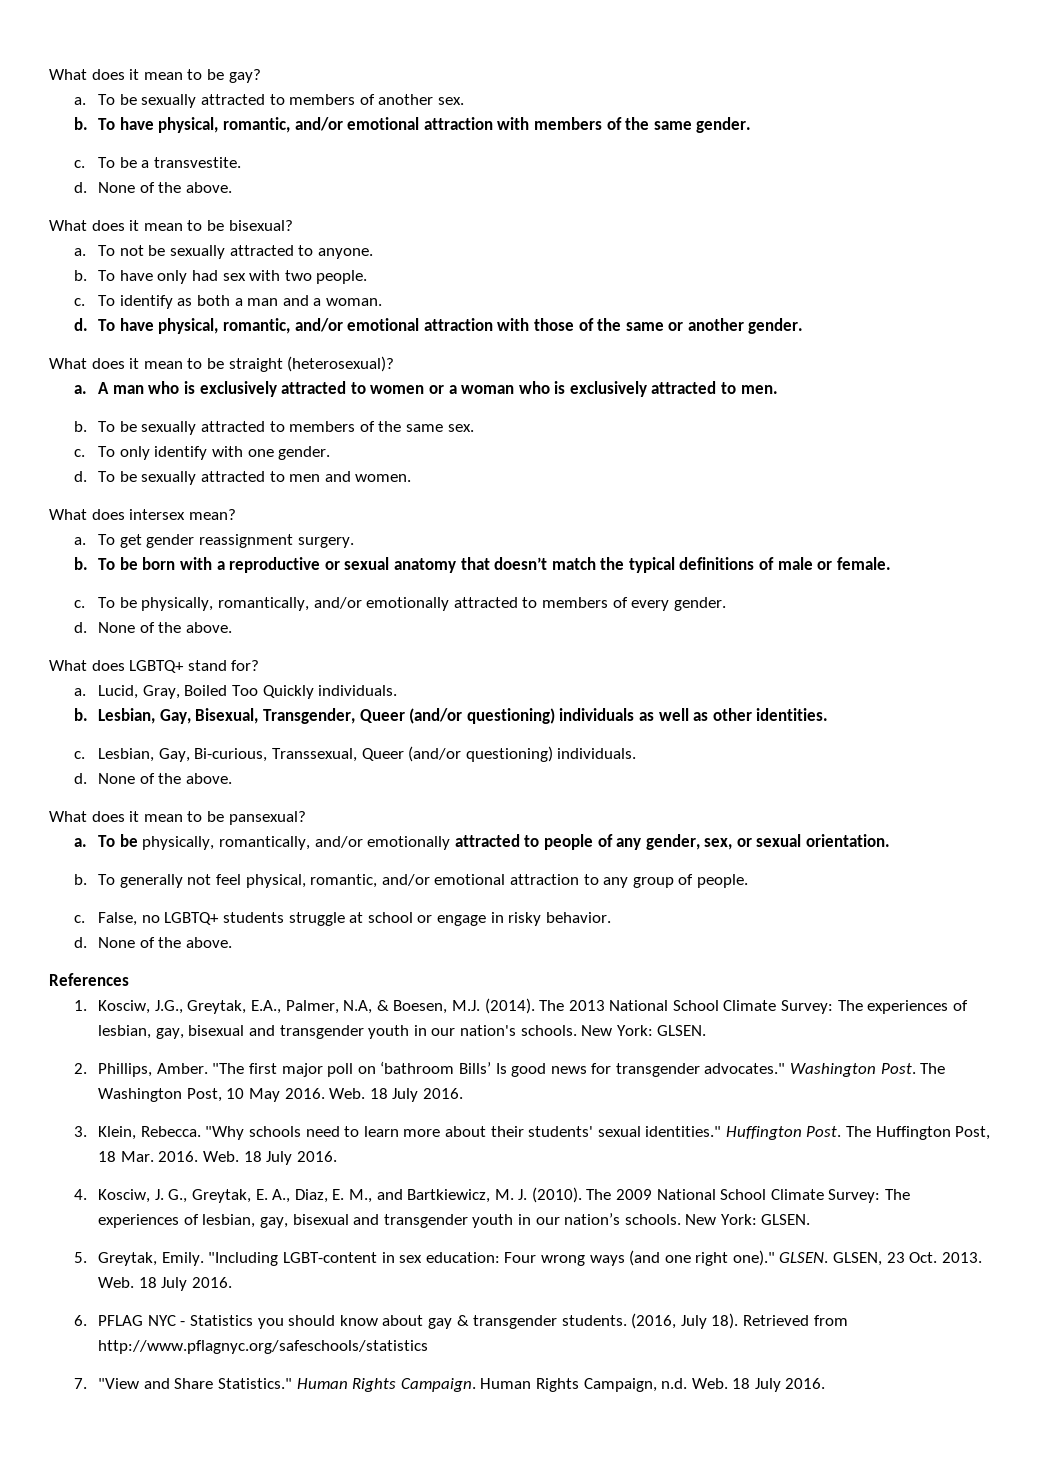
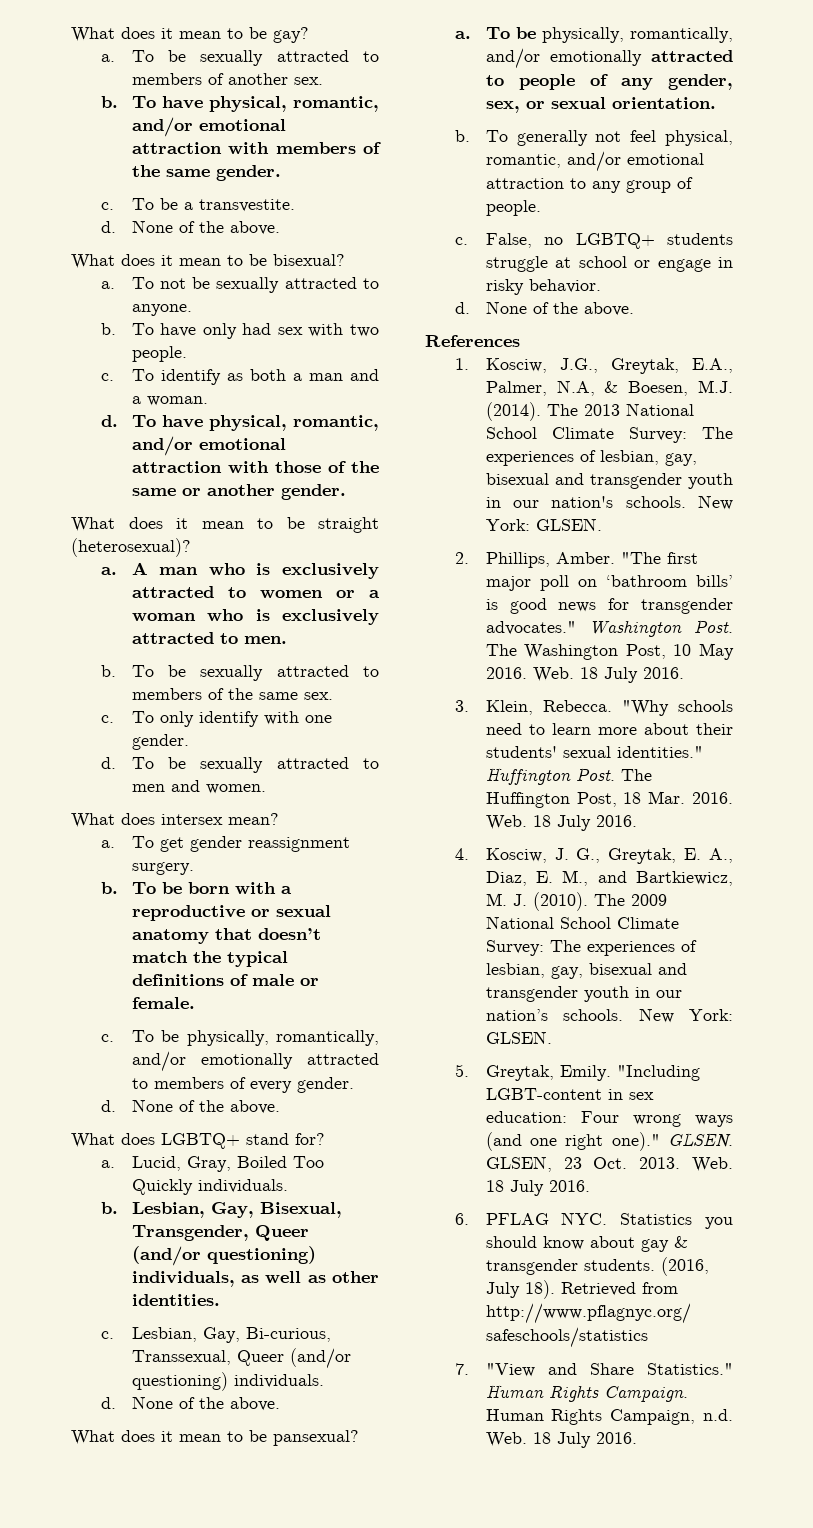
- Lesbian, Gay, Bisexual, Transgender, Queer (and/or questioning) individuals as well as other identities.
+ Lesbian, Gay, Bisexual, Transgender, Queer (and/or questioning) individuals, as well as other identities.
- "The first major poll on ‘bathroom Bills’ Is good news for transgender advocates."
+ "The first major poll on ‘bathroom bills’ is good news for transgender advocates."
- 6. PFLAG NYC - Statistics you should know about gay & transgender students.
+ 6. PFLAG NYC. Statistics you should know about gay & transgender students.

